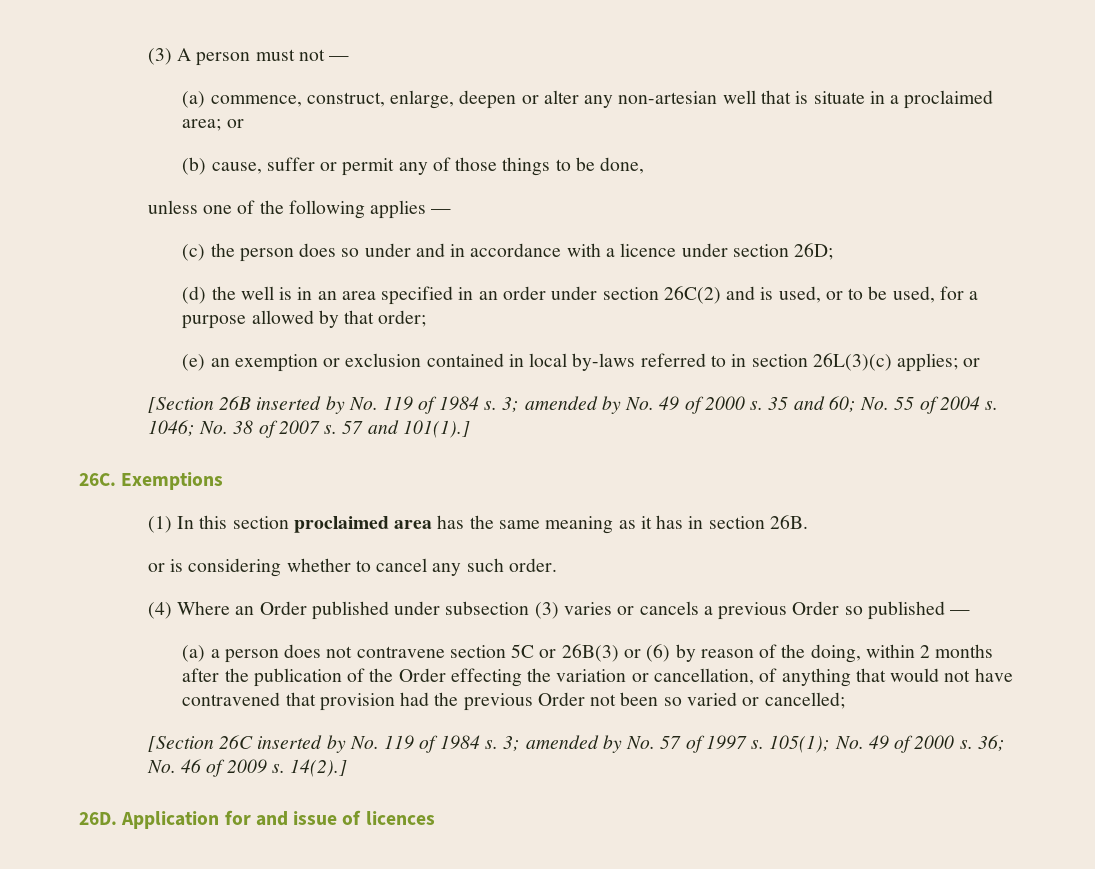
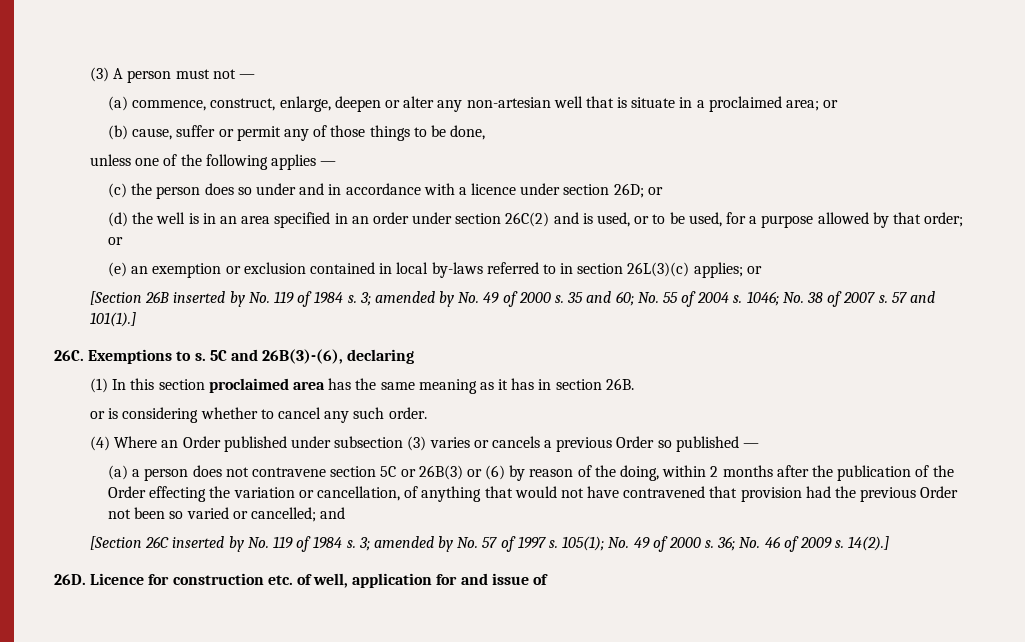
- (c) the person does so under and in accordance with a licence under section 26D;
+ (c) the person does so under and in accordance with a licence under section 26D; or
- (d) the well is in an area specified in an order under section 26C(2) and is used, or to be used, for a purpose allowed by that order;
+ (d) the well is in an area specified in an order under section 26C(2) and is used, or to be used, for a purpose allowed by that order; or
- Exemptions
+ Exemptions to s. 5C and 26B(3)-(6), declaring
- (a) a person does not contravene section 5C or 26B(3) or (6) by reason of the doing, within 2 months after the publication of the Order effecting the variation or cancellation, of anything that would not have contravened that provision had the previous Order not been so varied or cancelled;
+ (a) a person does not contravene section 5C or 26B(3) or (6) by reason of the doing, within 2 months after the publication of the Order effecting the variation or cancellation, of anything that would not have contravened that provision had the previous Order not been so varied or cancelled; and
- Application for and issue of licences
+ Licence for construction etc. of well, application for and issue of

